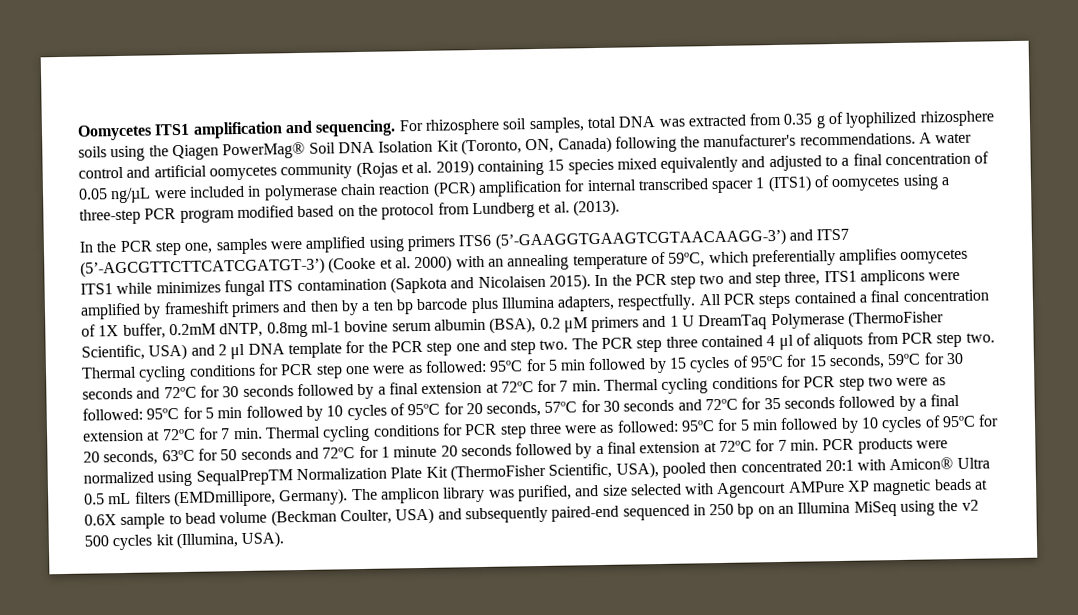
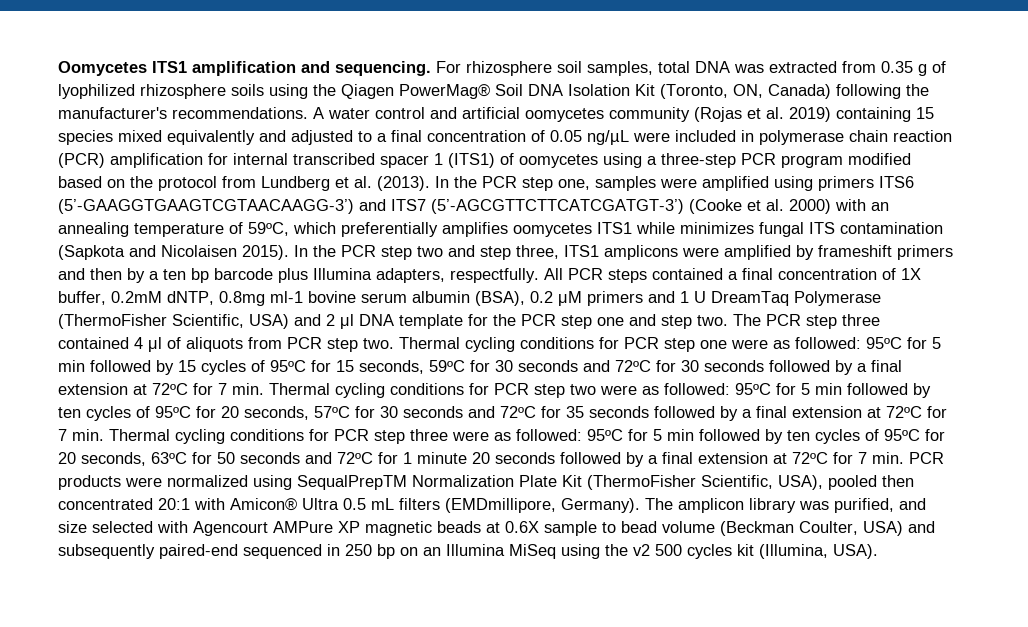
- A water control and artificial oomycetes community (Rojas et al. 2019) containing 15 species mixed equivalently and adjusted to a final concentration of 0.05 ng/µL were included in polymerase chain reaction (PCR) amplification for internal transcribed spacer 1 (ITS1) of oomycetes using a three-step PCR program modified based on the protocol from Lundberg et al. (2013).
- In the PCR step one, samples were amplified using primers ITS6 (5’-GAAGGTGAAGTCGTAACAAGG-3’) and ITS7 (5’-AGCGTTCTTCATCGATGT-3’) (Cooke et al. 2000) with an annealing temperature of 59ºC, which preferentially amplifies oomycetes ITS1 while minimizes fungal ITS contamination (Sapkota and Nicolaisen 2015).
+ A water control and artificial oomycetes community (Rojas et al. 2019) containing 15 species mixed equivalently and adjusted to a final concentration of 0.05 ng/µL were included in polymerase chain reaction (PCR) amplification for internal transcribed spacer 1 (ITS1) of oomycetes using a three-step PCR program modified based on the protocol from Lundberg et al. (2013). In the PCR step one, samples were amplified using primers ITS6 (5’-GAAGGTGAAGTCGTAACAAGG-3’) and ITS7 (5’-AGCGTTCTTCATCGATGT-3’) (Cooke et al. 2000) with an annealing temperature of 59ºC, which preferentially amplifies oomycetes ITS1 while minimizes fungal ITS contamination (Sapkota and Nicolaisen 2015).
- 95ºC for 5 min followed by 10 cycles of 95ºC for 20 seconds, 57ºC for 30 seconds and 72ºC for 35 seconds followed by a final extension at 72ºC for 7 min. Thermal cycling conditions for PCR step three were as followed:
+ 95ºC for 5 min followed by ten cycles of 95ºC for 20 seconds, 57ºC for 30 seconds and 72ºC for 35 seconds followed by a final extension at 72ºC for 7 min. Thermal cycling conditions for PCR step three were as followed:
- 95ºC for 5 min followed by 10 cycles of 95ºC for 20 seconds, 63ºC for 50 seconds and 72ºC for 1 minute 20 seconds followed by a final extension at 72ºC for 7 min. PCR products were normalized using SequalPrepTM Normalization Plate Kit (ThermoFisher Scientific, USA), pooled then concentrated 20:1 with Amicon® Ultra 0.5 mL filters (EMDmillipore, Germany).
+ 95ºC for 5 min followed by ten cycles of 95ºC for 20 seconds, 63ºC for 50 seconds and 72ºC for 1 minute 20 seconds followed by a final extension at 72ºC for 7 min. PCR products were normalized using SequalPrepTM Normalization Plate Kit (ThermoFisher Scientific, USA), pooled then concentrated 20:1 with Amicon® Ultra 0.5 mL filters (EMDmillipore, Germany).

